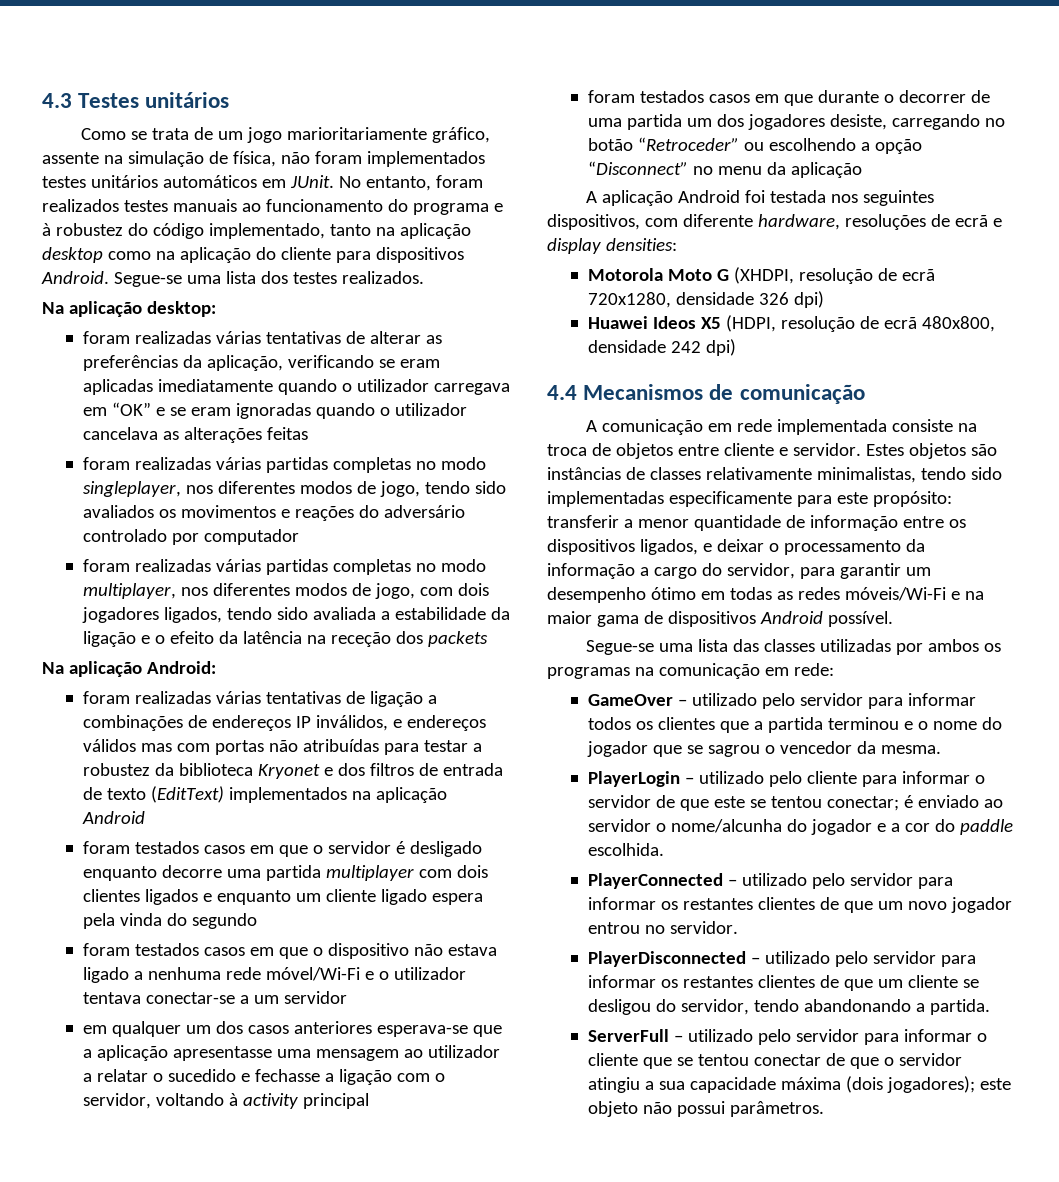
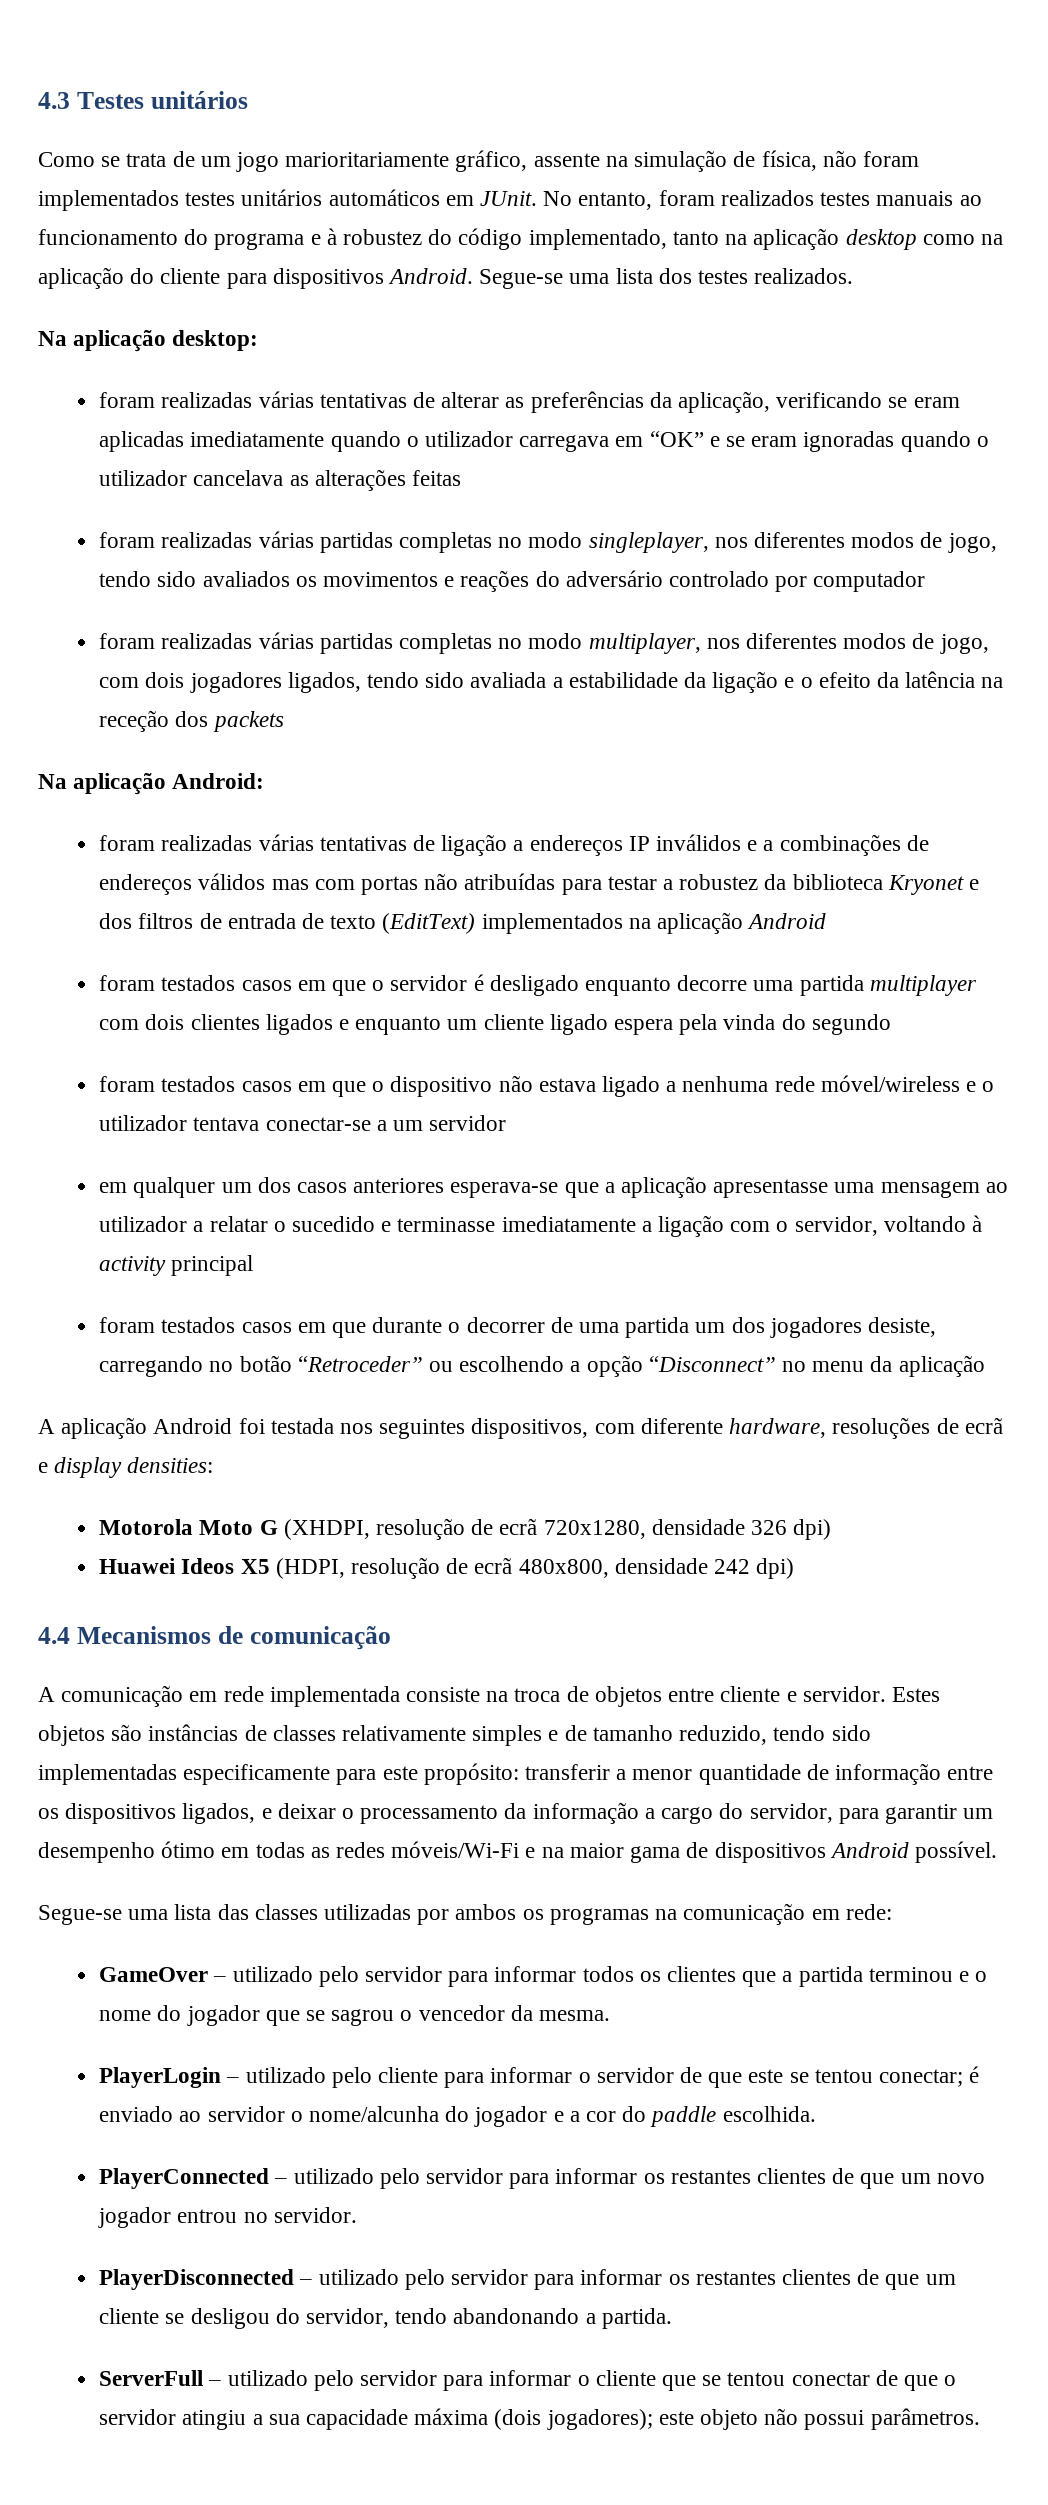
- foram realizadas várias tentativas de ligação a combinações de endereços IP inválidos, e endereços válidos mas com portas não atribuídas para testar a robustez da biblioteca Kryonet e dos filtros de entrada de texto (EditText) implementados na aplicação Android
+ foram realizadas várias tentativas de ligação a endereços IP inválidos e a combinações de endereços válidos mas com portas não atribuídas para testar a robustez da biblioteca Kryonet e dos filtros de entrada de texto (EditText) implementados na aplicação Android
- foram testados casos em que o dispositivo não estava ligado a nenhuma rede móvel/Wi-Fi e o utilizador tentava conectar-se a um servidor
+ foram testados casos em que o dispositivo não estava ligado a nenhuma rede móvel/wireless e o utilizador tentava conectar-se a um servidor
- em qualquer um dos casos anteriores esperava-se que a aplicação apresentasse uma mensagem ao utilizador a relatar o sucedido e fechasse a ligação com o servidor, voltando à activity principal
+ em qualquer um dos casos anteriores esperava-se que a aplicação apresentasse uma mensagem ao utilizador a relatar o sucedido e terminasse imediatamente a ligação com o servidor, voltando à activity principal
- Estes objetos são instâncias de classes relativamente minimalistas, tendo sido implementadas especificamente para este propósito: transferir a menor quantidade de informação entre os dispositivos ligados, e deixar o processamento da informação a cargo do servidor, para garantir um desempenho ótimo em todas as redes móveis/Wi-Fi e na maior gama de dispositivos Android possível.
+ Estes objetos são instâncias de classes relativamente simples e de tamanho reduzido, tendo sido implementadas especificamente para este propósito: transferir a menor quantidade de informação entre os dispositivos ligados, e deixar o processamento da informação a cargo do servidor, para garantir um desempenho ótimo em todas as redes móveis/Wi-Fi e na maior gama de dispositivos Android possível.

